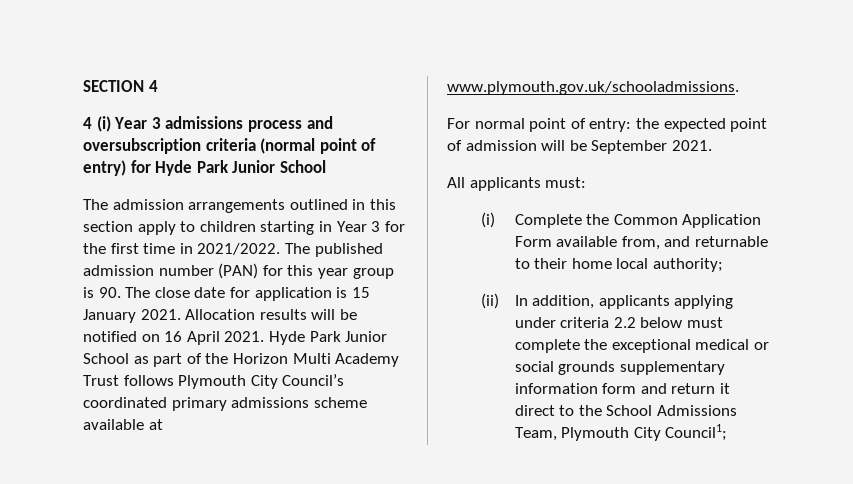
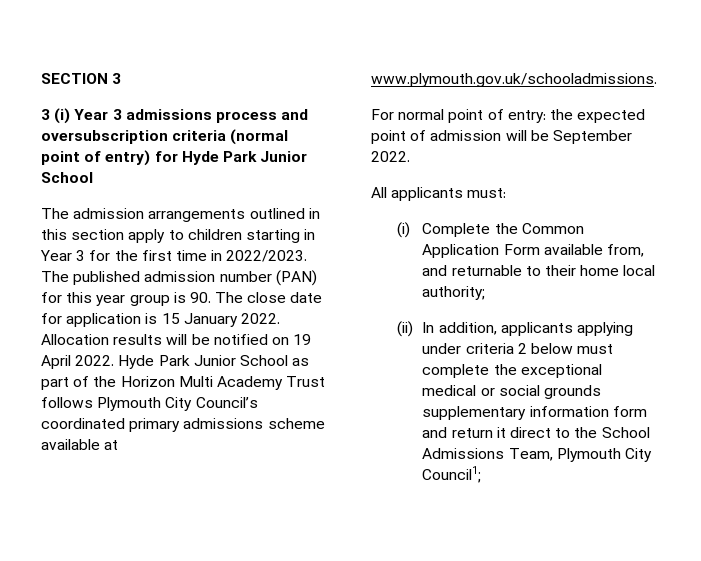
- SECTION 4
- 4 (i) Year 3 admissions process and oversubscription criteria (normal point of entry) for Hyde Park Junior School
+ SECTION 3
+ 3 (i) Year 3 admissions process and oversubscription criteria (normal point of entry) for Hyde Park Junior School
- The admission arrangements outlined in this section apply to children starting in Year 3 for the first time in 2021/2022.
+ The admission arrangements outlined in this section apply to children starting in Year 3 for the first time in 2022/2023.
- The published admission number (PAN) for this year group is 90. The close date for application is 15 January 2021.
+ The published admission number (PAN) for this year group is 90. The close date for application is 15 January 2022.
- Allocation results will be notified on 16 April 2021.
+ Allocation results will be notified on 19 April 2022.
- For normal point of entry: the expected point of admission will be September 2021.
+ For normal point of entry: the expected point of admission will be September 2022.
- (ii) In addition, applicants applying under criteria 2.2 below must complete the exceptional medical or social grounds supplementary information form and return it direct to the School Admissions Team, Plymouth City Council1;
+ (ii) In addition, applicants applying under criteria 2 below must complete the exceptional medical or social grounds supplementary information form and return it direct to the School Admissions Team, Plymouth City Council1;

